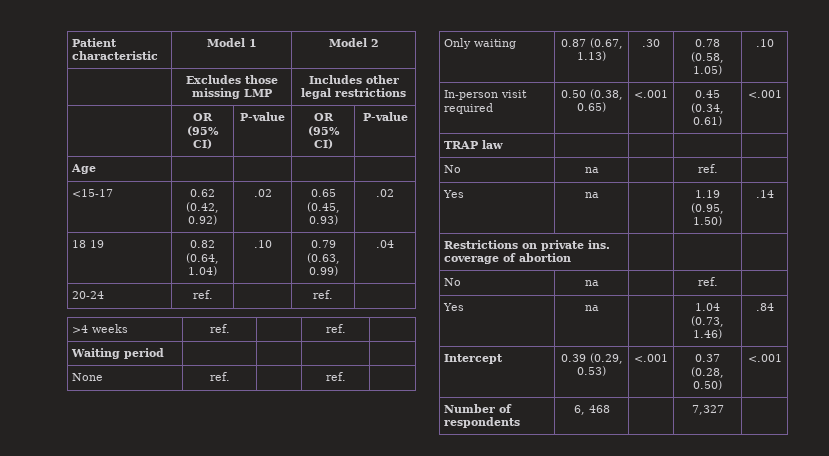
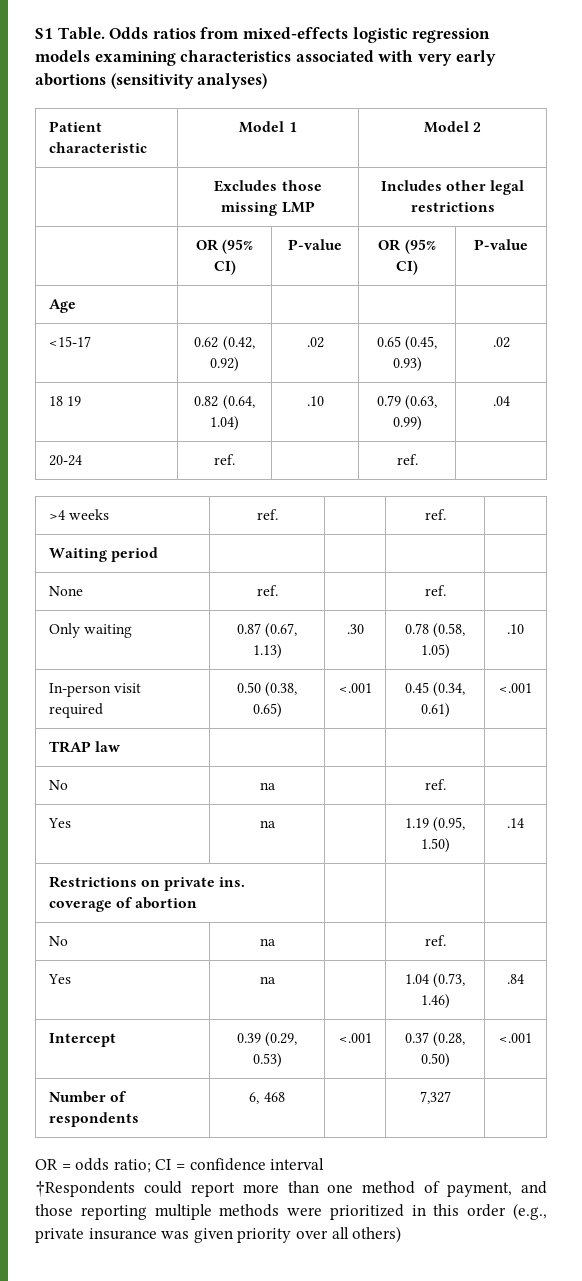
+ S1 Table. Odds ratios from mixed-effects logistic regression models examining characteristics associated with very early abortions (sensitivity analyses)
+ OR = odds ratio; CI = confidence interval
+ †Respondents could report more than one method of payment, and those reporting multiple methods were prioritized in this order (e.g., private insurance was given priority over all others)

